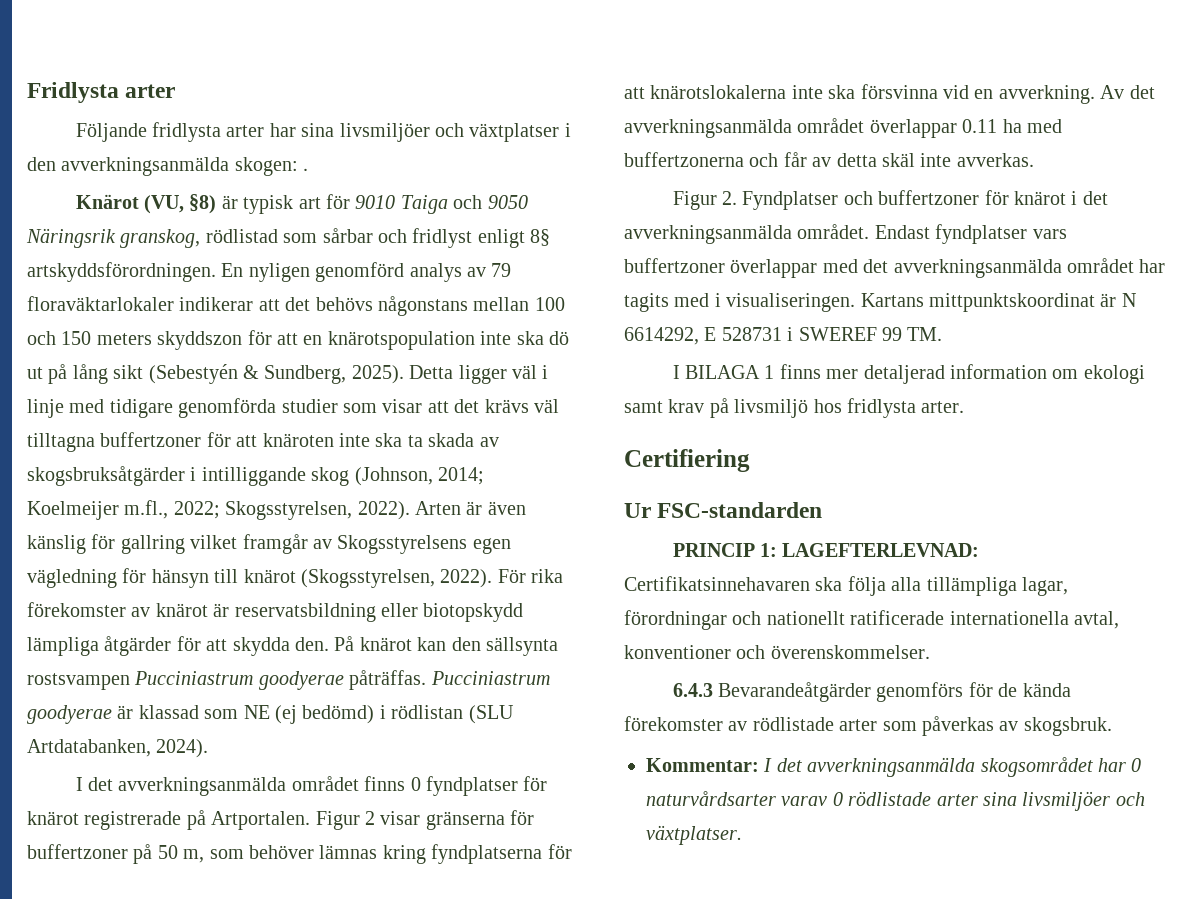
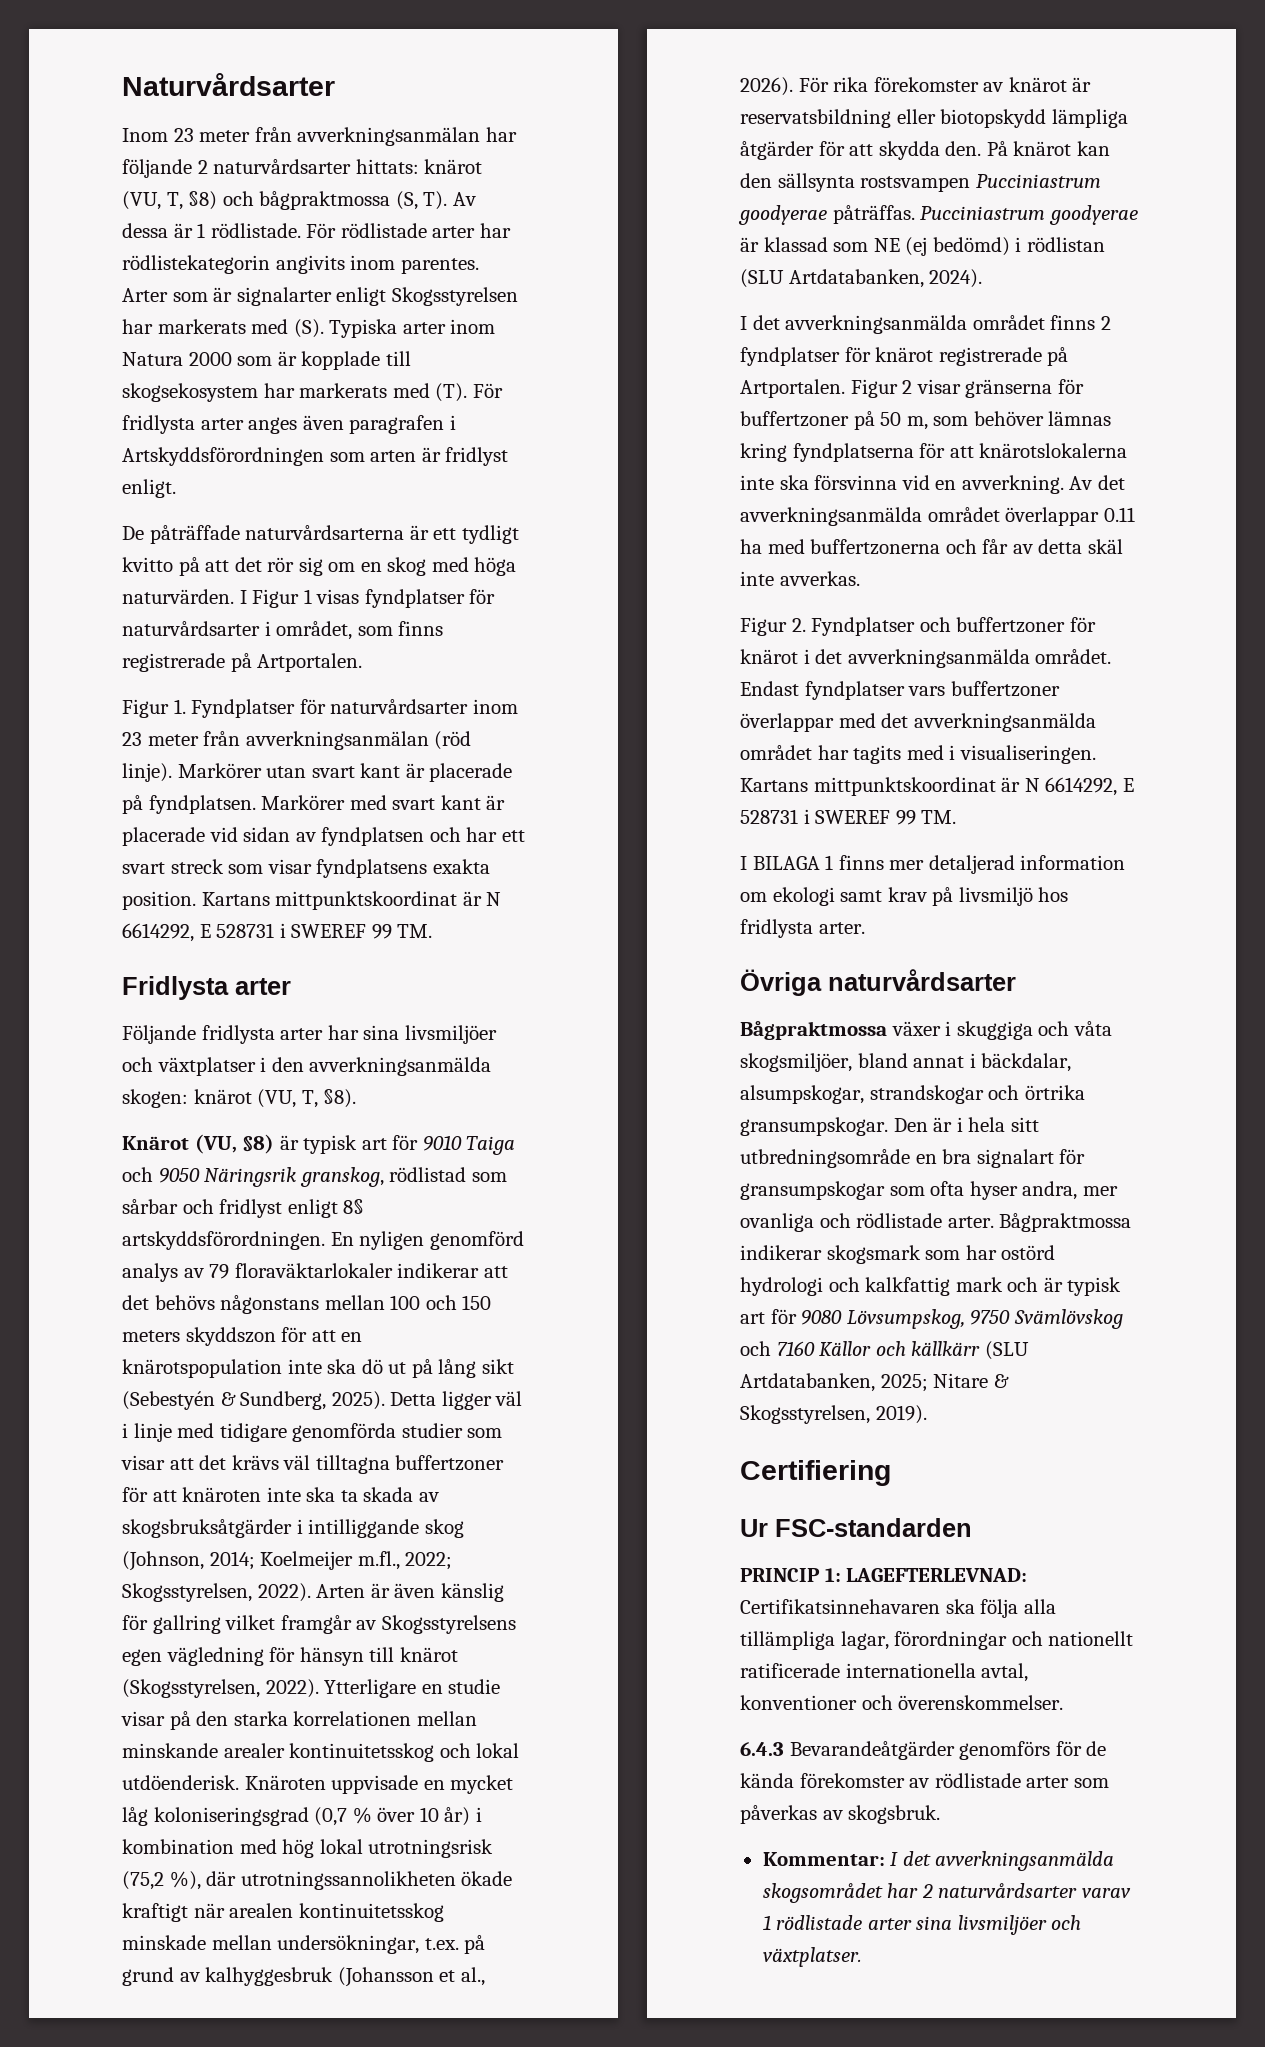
+ Naturvårdsarter
+ Inom 23 meter från avverkningsanmälan har följande 2 naturvårdsarter hittats: knärot (VU, T, §8) och bågpraktmossa (S, T). Av dessa är 1 rödlistade. För rödlistade arter har rödlistekategorin angivits inom parentes. Arter som är signalarter enligt Skogsstyrelsen har markerats med (S). Typiska arter inom Natura 2000 som är kopplade till skogsekosystem har markerats med (T). För fridlysta arter anges även paragrafen i Artskyddsförordningen som arten är fridlyst enligt.
+ De påträffade naturvårdsarterna är ett tydligt kvitto på att det rör sig om en skog med höga naturvärden. I Figur 1 visas fyndplatser för naturvårdsarter i området, som finns registrerade på Artportalen.
+ Figur 1. Fyndplatser för naturvårdsarter inom 23 meter från avverkningsanmälan (röd linje). Markörer utan svart kant är placerade på fyndplatsen. Markörer med svart kant är placerade vid sidan av fyndplatsen och har ett svart streck som visar fyndplatsens exakta position. Kartans mittpunktskoordinat är N 6614292, E 528731 i SWEREF 99 TM.
- Följande fridlysta arter har sina livsmiljöer och växtplatser i den avverkningsanmälda skogen: .
+ Följande fridlysta arter har sina livsmiljöer och växtplatser i den avverkningsanmälda skogen: knärot (VU, T, §8).
+ Ytterligare en studie visar på den starka korrelationen mellan minskande arealer kontinuitetsskog och lokal utdöenderisk. Knäroten uppvisade en mycket låg koloniseringsgrad (0,7 % över 10 år) i kombination med hög lokal utrotningsrisk (75,2 %), där utrotningssannolikheten ökade kraftigt när arealen kontinuitetsskog minskade mellan undersökningar, t.ex. på grund av kalhyggesbruk (Johansson et al., 2026).
- I det avverkningsanmälda området finns 0 fyndplatser för knärot registrerade på Artportalen.
+ I det avverkningsanmälda området finns 2 fyndplatser för knärot registrerade på Artportalen.
+ Övriga naturvårdsarter
+ Bågpraktmossa växer i skuggiga och våta skogsmiljöer, bland annat i bäckdalar, alsumpskogar, strandskogar och örtrika gransumpskogar. Den är i hela sitt utbredningsområde en bra signalart för gransumpskogar som ofta hyser andra, mer ovanliga och rödlistade arter. Bågpraktmossa indikerar skogsmark som har ostörd hydrologi och kalkfattig mark och är typisk art för 9080 Lövsumpskog, 9750 Svämlövskog och 7160 Källor och källkärr (SLU Artdatabanken, 2025; Nitare & Skogsstyrelsen, 2019).
- Kommentar: I det avverkningsanmälda skogsområdet har 0 naturvårdsarter varav 0 rödlistade arter sina livsmiljöer och växtplatser.
+ Kommentar: I det avverkningsanmälda skogsområdet har 2 naturvårdsarter varav 1 rödlistade arter sina livsmiljöer och växtplatser.

